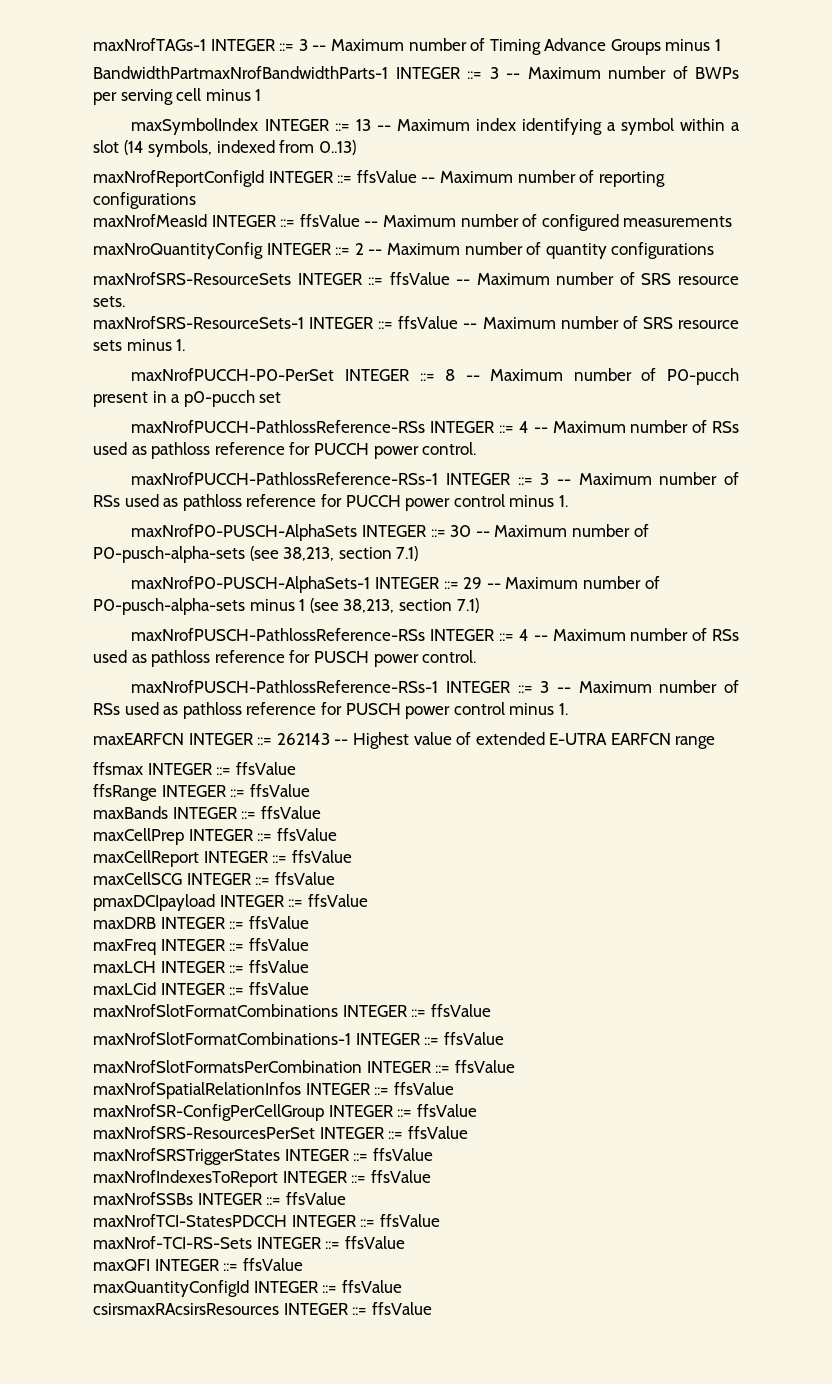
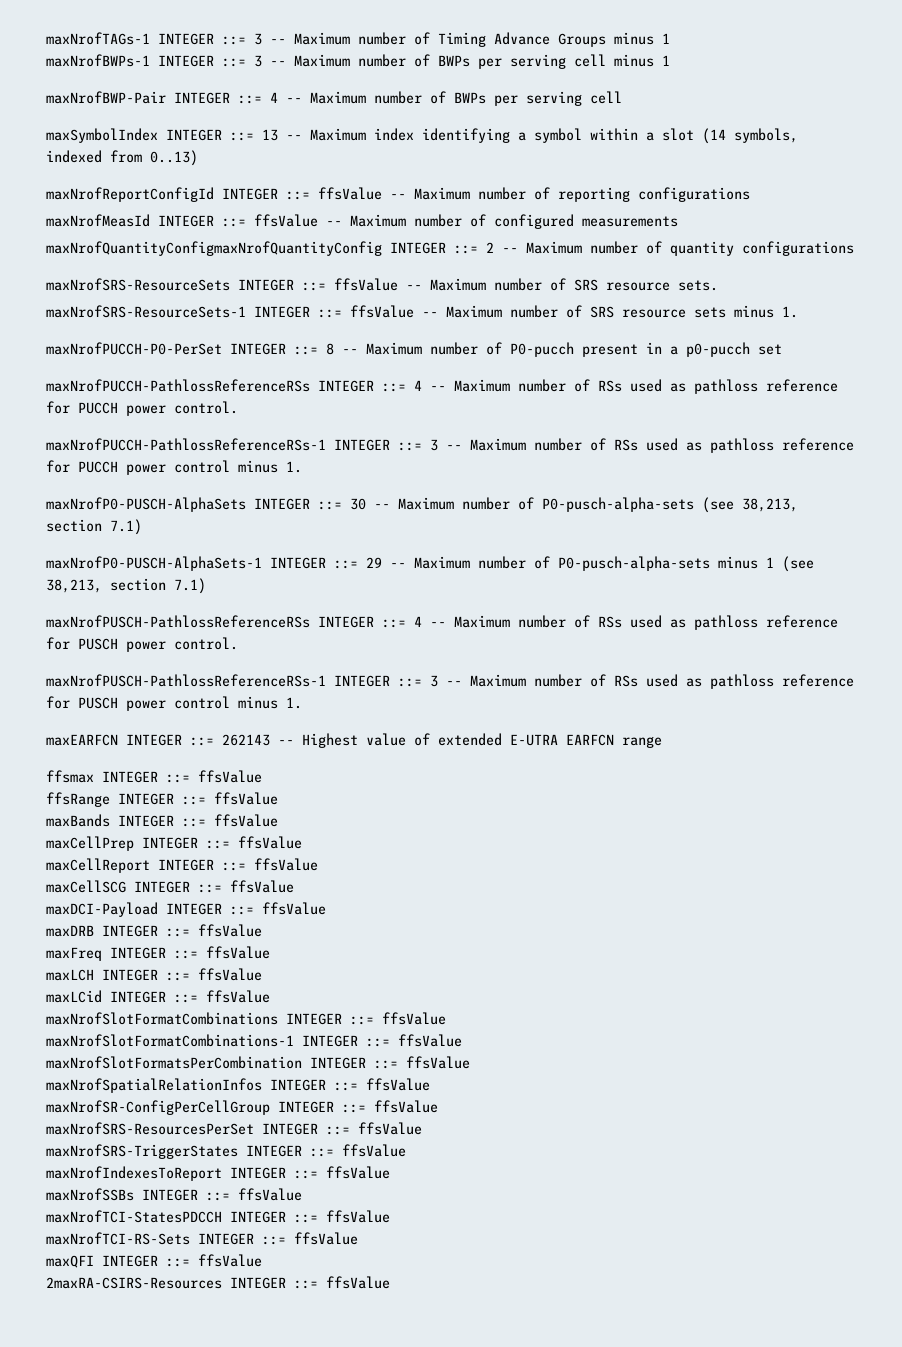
- BandwidthPartmaxNrofBandwidthParts-1 INTEGER ::= 3 -- Maximum number of BWPs per serving cell minus 1
+ maxNrofBWPs-1 INTEGER ::= 3 -- Maximum number of BWPs per serving cell minus 1
+ maxNrofBWP-Pair INTEGER ::= 4 -- Maximum number of BWPs per serving cell
- maxNroQuantityConfig INTEGER ::= 2 -- Maximum number of quantity configurations
+ maxNrofQuantityConfigmaxNrofQuantityConfig INTEGER ::= 2 -- Maximum number of quantity configurations
- maxNrofPUCCH-PathlossReference-RSs INTEGER ::= 4 -- Maximum number of RSs used as pathloss reference for PUCCH power control.
+ maxNrofPUCCH-PathlossReferenceRSs INTEGER ::= 4 -- Maximum number of RSs used as pathloss reference for PUCCH power control.
- maxNrofPUCCH-PathlossReference-RSs-1 INTEGER ::= 3 -- Maximum number of RSs used as pathloss reference for PUCCH power control minus 1.
+ maxNrofPUCCH-PathlossReferenceRSs-1 INTEGER ::= 3 -- Maximum number of RSs used as pathloss reference for PUCCH power control minus 1.
- maxNrofPUSCH-PathlossReference-RSs INTEGER ::= 4 -- Maximum number of RSs used as pathloss reference for PUSCH power control.
+ maxNrofPUSCH-PathlossReferenceRSs INTEGER ::= 4 -- Maximum number of RSs used as pathloss reference for PUSCH power control.
- maxNrofPUSCH-PathlossReference-RSs-1 INTEGER ::= 3 -- Maximum number of RSs used as pathloss reference for PUSCH power control minus 1.
+ maxNrofPUSCH-PathlossReferenceRSs-1 INTEGER ::= 3 -- Maximum number of RSs used as pathloss reference for PUSCH power control minus 1.
- pmaxDCIpayload INTEGER ::= ffsValue
+ maxDCI-Payload INTEGER ::= ffsValue
- maxNrofSRSTriggerStates INTEGER ::= ffsValue
+ maxNrofSRS-TriggerStates INTEGER ::= ffsValue
- maxNrof-TCI-RS-Sets INTEGER ::= ffsValue
+ maxNrofTCI-RS-Sets INTEGER ::= ffsValue
- maxQuantityConfigId INTEGER ::= ffsValue
- csirsmaxRAcsirsResources INTEGER ::= ffsValue
+ 2maxRA-CSIRS-Resources INTEGER ::= ffsValue

